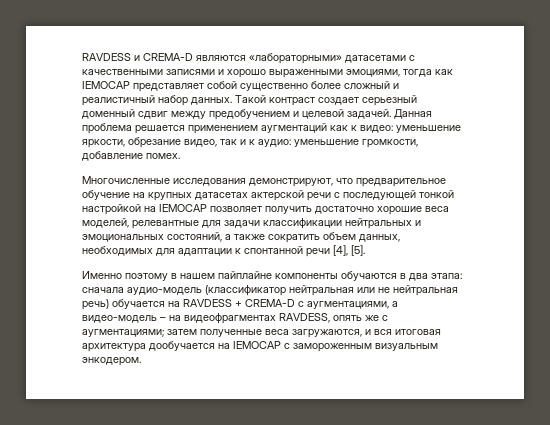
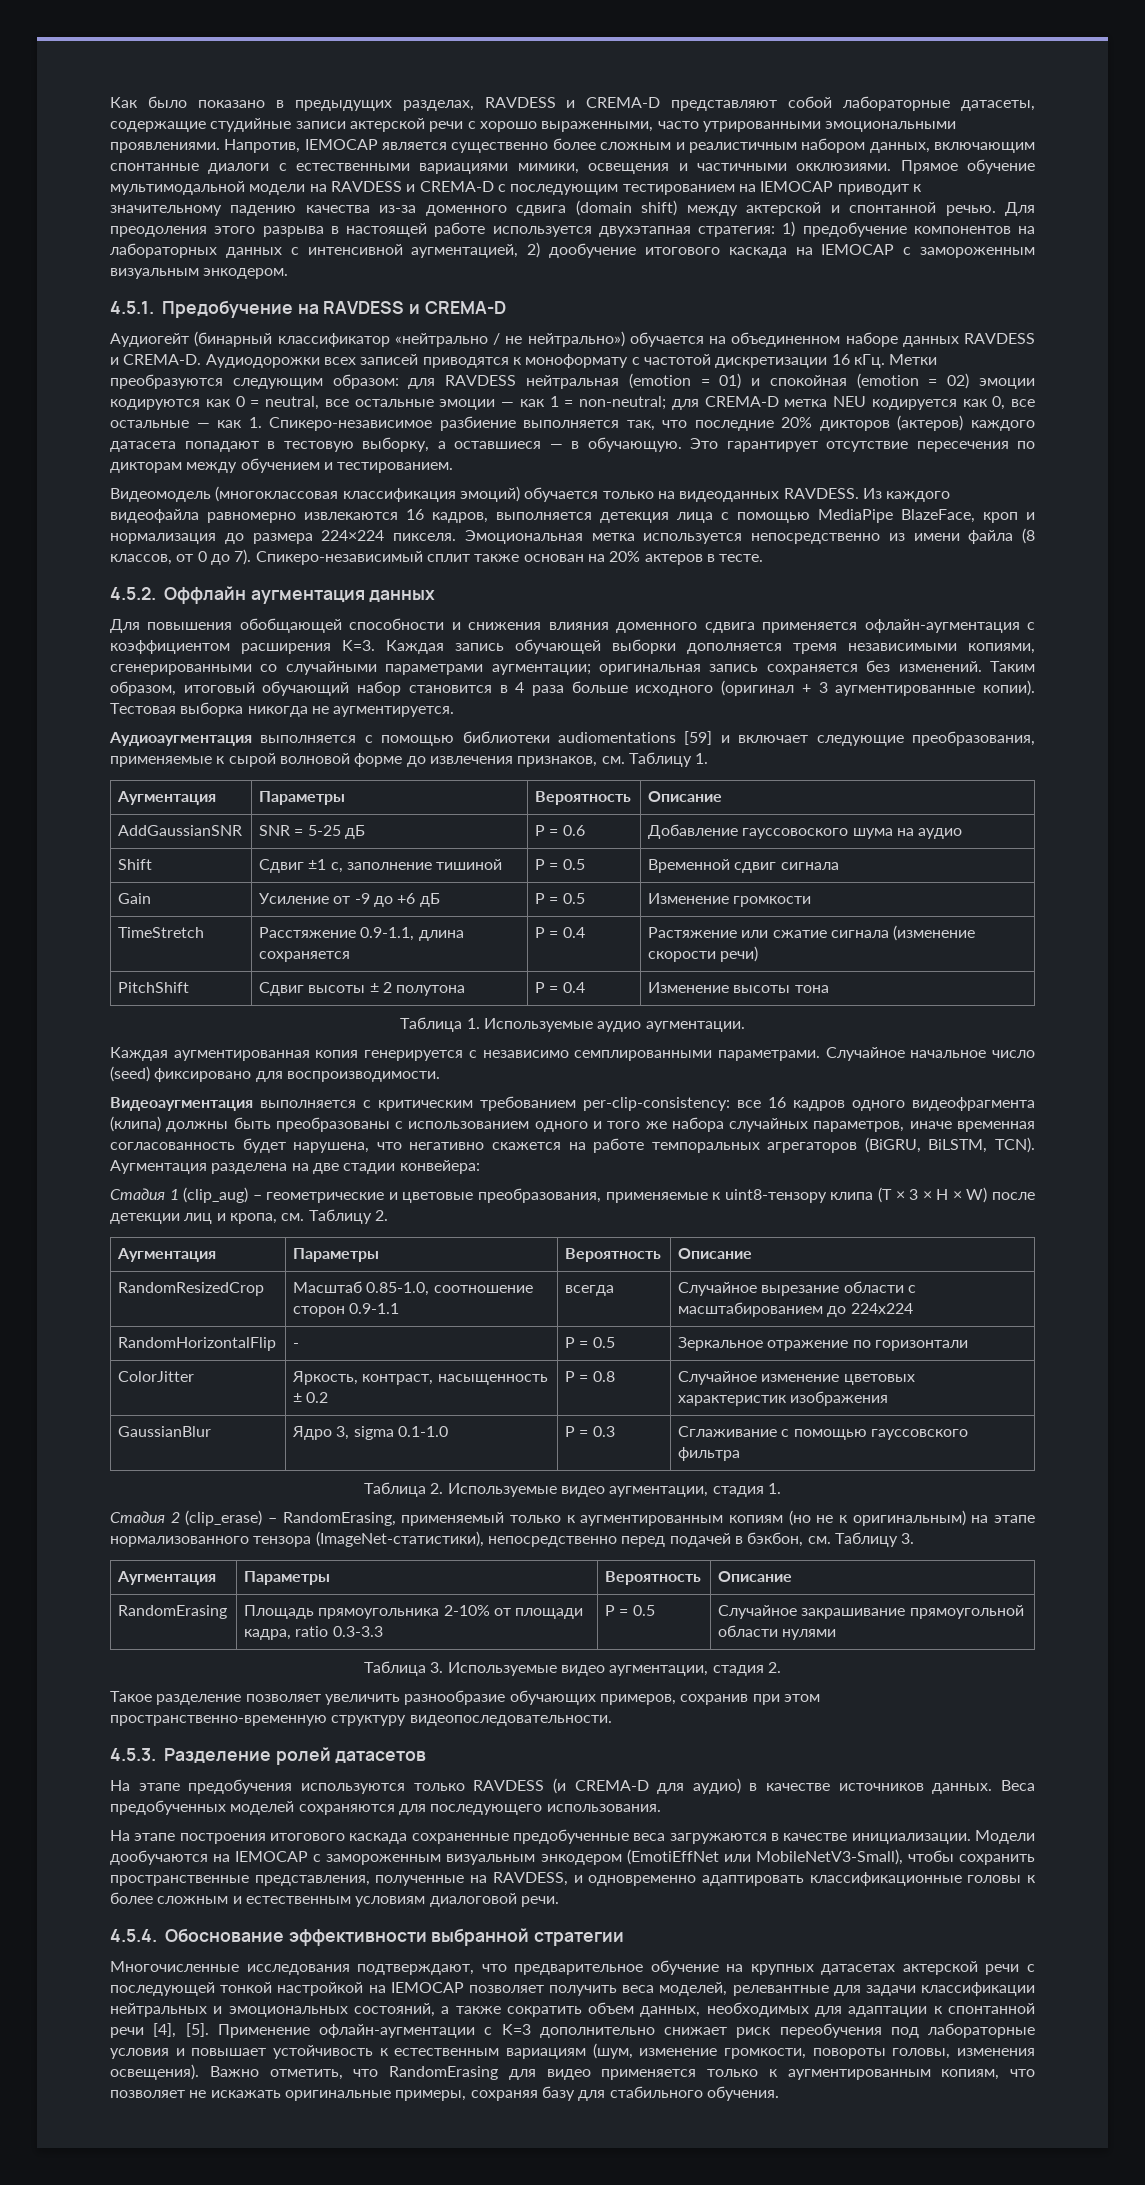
- RAVDESS и CREMA-D являются «лабораторными» датасетами с качественными записями и хорошо выраженными эмоциями, тогда как IEMOCAP представляет собой существенно более сложный и реалистичный набор данных. Такой контраст создает серьезный доменный сдвиг между предобучением и целевой задачей. Данная проблема решается применением аугментаций как к видео: уменьшение яркости, обрезание видео, так и к аудио: уменьшение громкости, добавление помех.
+ Как было показано в предыдущих разделах, RAVDESS и CREMA-D представляют собой лабораторные датасеты, содержащие студийные записи актерской речи с хорошо выраженными, часто утрированными эмоциональными проявлениями. Напротив, IEMOCAP является существенно более сложным и реалистичным набором данных, включающим спонтанные диалоги с естественными вариациями мимики, освещения и частичными окклюзиями. Прямое обучение мультимодальной модели на RAVDESS и CREMA-D с последующим тестированием на IEMOCAP приводит к значительному падению качества из-за доменного сдвига (domain shift) между актерской и спонтанной речью. Для преодоления этого разрыва в настоящей работе используется двухэтапная стратегия: 1) предобучение компонентов на лабораторных данных с интенсивной аугментацией, 2) дообучение итогового каскада на IEMOCAP с замороженным визуальным энкодером.
+ 4.5.1. Предобучение на RAVDESS и CREMA-D
+ Аудиогейт (бинарный классификатор «нейтрально / не нейтрально») обучается на объединенном наборе данных RAVDESS и CREMA-D. Аудиодорожки всех записей приводятся к моноформату с частотой дискретизации 16 кГц. Метки преобразуются следующим образом: для RAVDESS нейтральная (emotion = 01) и спокойная (emotion = 02) эмоции кодируются как 0 = neutral, все остальные эмоции — как 1 = non-neutral; для CREMA-D метка NEU кодируется как 0, все остальные — как 1. Спикеро-независимое разбиение выполняется так, что последние 20% дикторов (актеров) каждого датасета попадают в тестовую выборку, а оставшиеся — в обучающую. Это гарантирует отсутствие пересечения по дикторам между обучением и тестированием.
+ Видеомодель (многоклассовая классификация эмоций) обучается только на видеоданных RAVDESS. Из каждого видеофайла равномерно извлекаются 16 кадров, выполняется детекция лица с помощью MediaPipe BlazeFace, кроп и нормализация до размера 224×224 пикселя. Эмоциональная метка используется непосредственно из имени файла (8 классов, от 0 до 7). Спикеро-независимый сплит также основан на 20% актеров в тесте.
+ 4.5.2. Оффлайн аугментация данных
+ Для повышения обобщающей способности и снижения влияния доменного сдвига применяется офлайн-аугментация с коэффициентом расширения K=3. Каждая запись обучающей выборки дополняется тремя независимыми копиями, сгенерированными со случайными параметрами аугментации; оригинальная запись сохраняется без изменений. Таким образом, итоговый обучающий набор становится в 4 раза больше исходного (оригинал + 3 аугментированные копии). Тестовая выборка никогда не аугментируется.
+ Аудиоаугментация выполняется с помощью библиотеки audiomentations [59] и включает следующие преобразования, применяемые к сырой волновой форме до извлечения признаков, см. Таблицу 1.
+ Аугментация | Параметры | Вероятность | Описание
+ AddGaussianSNR | SNR = 5-25 дБ | P = 0.6 | Добавление гауссовоского шума на аудио
+ Shift | Сдвиг ±1 с, заполнение тишиной | P = 0.5 | Временной сдвиг сигнала
+ Gain | Усиление от -9 до +6 дБ | P = 0.5 | Изменение громкости
+ TimeStretch | Расстяжение 0.9-1.1, длина сохраняется | P = 0.4 | Растяжение или сжатие сигнала (изменение скорости речи)
+ PitchShift | Сдвиг высоты ± 2 полутона | P = 0.4 | Изменение высоты тона
+ Таблица 1. Используемые аудио аугментации.
+ Каждая аугментированная копия генерируется с независимо семплированными параметрами. Случайное начальное число (seed) фиксировано для воспроизводимости.
+ Видеоаугментация выполняется с критическим требованием per-clip-consistency: все 16 кадров одного видеофрагмента (клипа) должны быть преобразованы с использованием одного и того же набора случайных параметров, иначе временная согласованность будет нарушена, что негативно скажется на работе темпоральных агрегаторов (BiGRU, BiLSTM, TCN). Аугментация разделена на две стадии конвейера:
+ Стадия 1 (clip_aug) – геометрические и цветовые преобразования, применяемые к uint8-тензору клипа (T × 3 × H × W) после детекции лиц и кропа, см. Таблицу 2.
+ Аугментация | Параметры | Вероятность | Описание
+ RandomResizedCrop | Масштаб 0.85-1.0, соотношение сторон 0.9-1.1 | всегда | Случайное вырезание области с масштабированием до 224x224
+ RandomHorizontalFlip | - | P = 0.5 | Зеркальное отражение по горизонтали
+ ColorJitter | Яркость, контраст, насыщенность ± 0.2 | P = 0.8 | Случайное изменение цветовых характеристик изображения
+ GaussianBlur | Ядро 3, sigma 0.1-1.0 | P = 0.3 | Сглаживание с помощью гауссовского фильтра
+ Таблица 2. Используемые видео аугментации, стадия 1.
+ Стадия 2 (clip_erase) – RandomErasing, применяемый только к аугментированным копиям (но не к оригинальным) на этапе нормализованного тензора (ImageNet-статистики), непосредственно перед подачей в бэкбон, см. Таблицу 3.
+ Аугментация | Параметры | Вероятность | Описание
+ RandomErasing | Площадь прямоугольника 2-10% от площади кадра, ratio 0.3-3.3 | P = 0.5 | Случайное закрашивание прямоугольной области нулями
+ Таблица 3. Используемые видео аугментации, стадия 2.
+ Такое разделение позволяет увеличить разнообразие обучающих примеров, сохранив при этом пространственно-временную структуру видеопоследовательности.
+ 4.5.3. Разделение ролей датасетов
+ На этапе предобучения используются только RAVDESS (и CREMA-D для аудио) в качестве источников данных. Веса предобученных моделей сохраняются для последующего использования.
+ На этапе построения итогового каскада сохраненные предобученные веса загружаются в качестве инициализации. Модели дообучаются на IEMOCAP с замороженным визуальным энкодером (EmotiEffNet или MobileNetV3-Small), чтобы сохранить пространственные представления, полученные на RAVDESS, и одновременно адаптировать классификационные головы к более сложным и естественным условиям диалоговой речи.
+ 4.5.4. Обоснование эффективности выбранной стратегии
- Многочисленные исследования демонстрируют, что предварительное обучение на крупных датасетах актерской речи с последующей тонкой настройкой на IEMOCAP позволяет получить достаточно хорошие веса моделей, релевантные для задачи классификации нейтральных и эмоциональных состояний, а также сократить объем данных, необходимых для адаптации к спонтанной речи [4], [5].
- Именно поэтому в нашем пайплайне компоненты обучаются в два этапа: сначала аудио-модель (классификатор нейтральная или не нейтральная речь) обучается на RAVDESS + CREMA-D с аугментациями, а видео-модель – на видеофрагментах RAVDESS, опять же с аугментациями; затем полученные веса загружаются, и вся итоговая архитектура дообучается на IEMOCAP с замороженным визуальным энкодером.
+ Многочисленные исследования подтверждают, что предварительное обучение на крупных датасетах актерской речи с последующей тонкой настройкой на IEMOCAP позволяет получить веса моделей, релевантные для задачи классификации нейтральных и эмоциональных состояний, а также сократить объем данных, необходимых для адаптации к спонтанной речи [4], [5]. Применение офлайн-аугментации с K=3 дополнительно снижает риск переобучения под лабораторные условия и повышает устойчивость к естественным вариациям (шум, изменение громкости, повороты головы, изменения освещения). Важно отметить, что RandomErasing для видео применяется только к аугментированным копиям, что позволяет не искажать оригинальные примеры, сохраняя базу для стабильного обучения.

